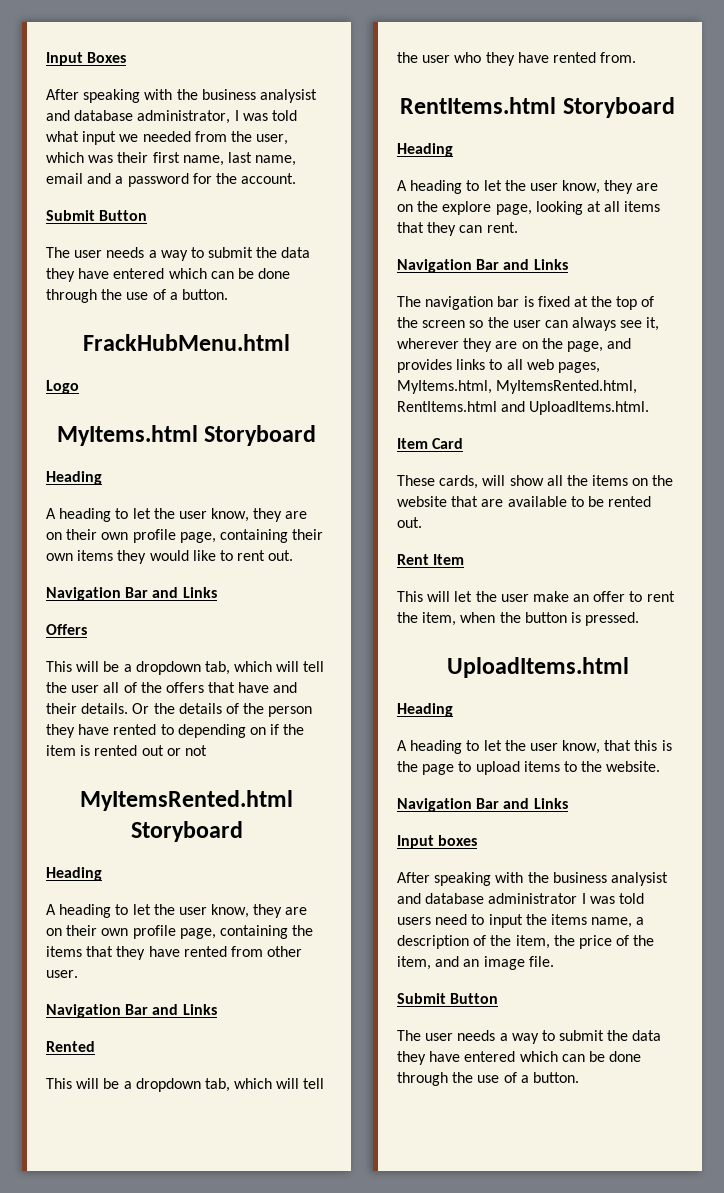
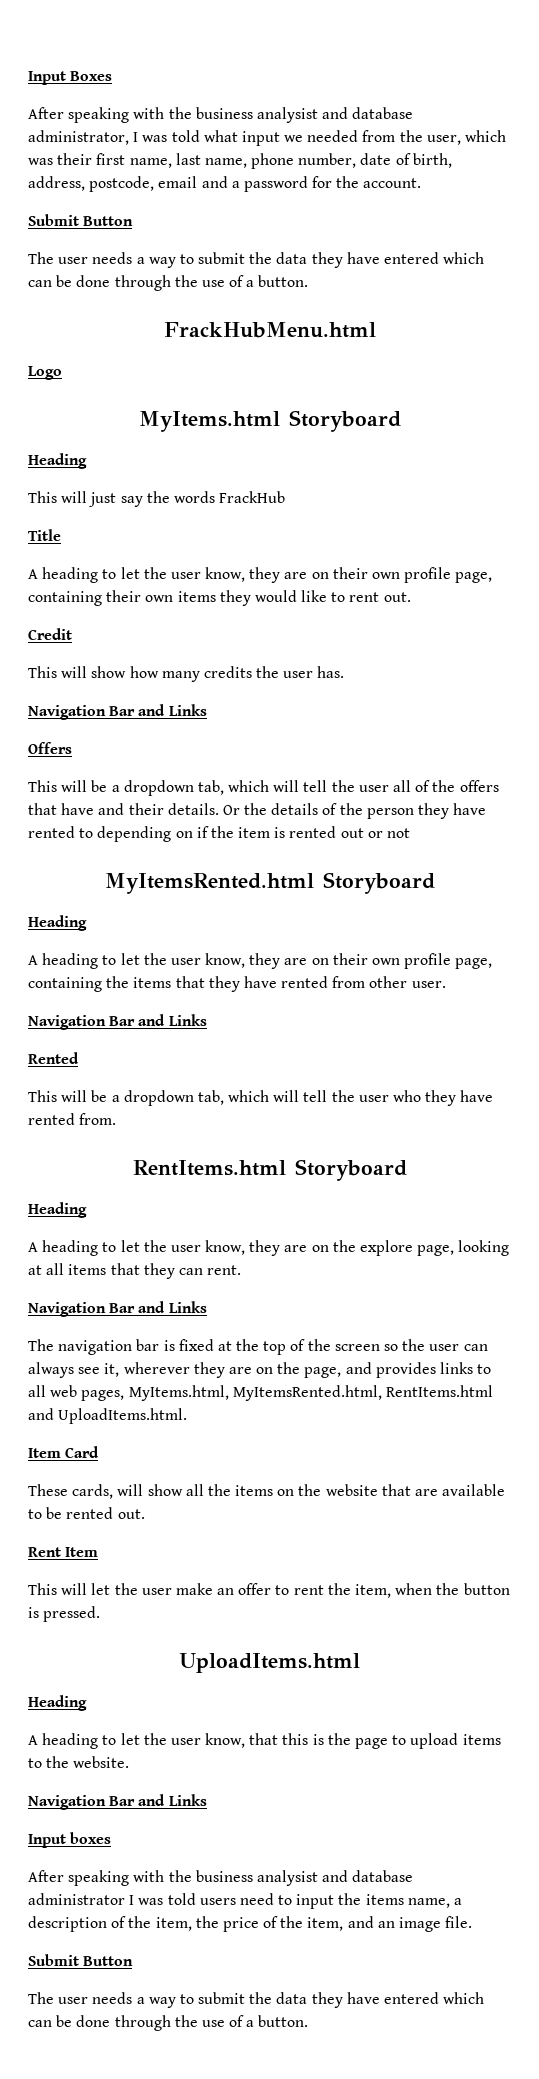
- After speaking with the business analysist and database administrator, I was told what input we needed from the user, which was their first name, last name, email and a password for the account.
+ After speaking with the business analysist and database administrator, I was told what input we needed from the user, which was their first name, last name, phone number, date of birth, address, postcode, email and a password for the account.
+ This will just say the words FrackHub
+ Title
+ Credit
+ This will show how many credits the user has.

